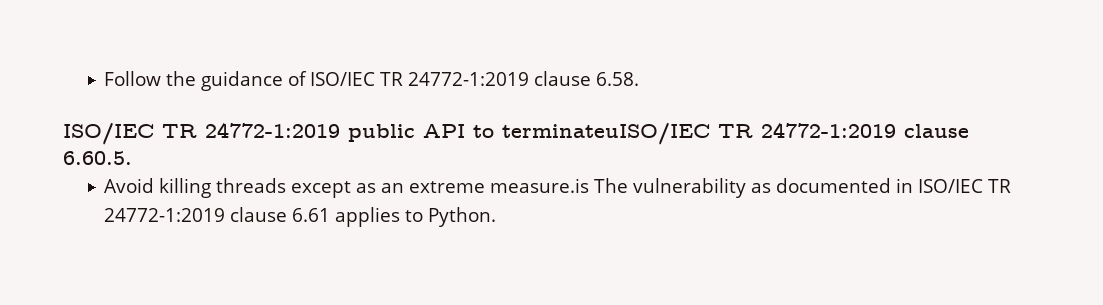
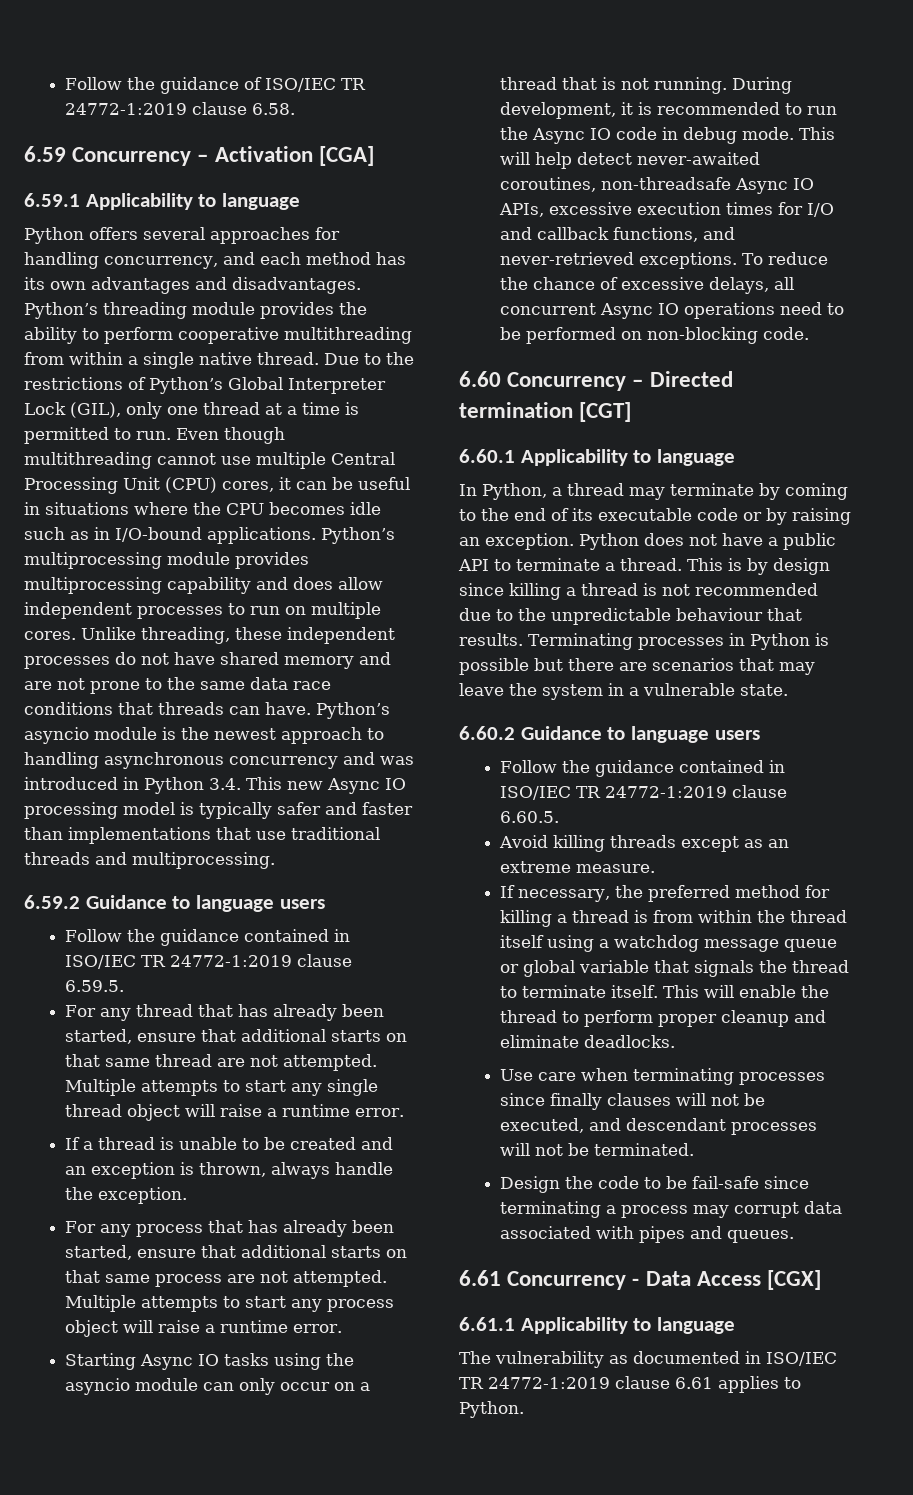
- ISO/IEC TR 24772-1:2019 public API to terminateuISO/IEC TR 24772-1:2019 clause 6.60.5.
+ 6.59 Concurrency – Activation [CGA]
+ 6.59.1 Applicability to language
+ Python offers several approaches for handling concurrency, and each method has its own advantages and disadvantages. Python’s threading module provides the ability to perform cooperative multithreading from within a single native thread. Due to the restrictions of Python’s Global Interpreter Lock (GIL), only one thread at a time is permitted to run. Even though multithreading cannot use multiple Central Processing Unit (CPU) cores, it can be useful in situations where the CPU becomes idle such as in I/O-bound applications. Python’s multiprocessing module provides multiprocessing capability and does allow independent processes to run on multiple cores. Unlike threading, these independent processes do not have shared memory and are not prone to the same data race conditions that threads can have. Python’s asyncio module is the newest approach to handling asynchronous concurrency and was introduced in Python 3.4. This new Async IO processing model is typically safer and faster than implementations that use traditional threads and multiprocessing.
+ 6.59.2 Guidance to language users
+ Follow the guidance contained in ISO/IEC TR 24772-1:2019 clause 6.59.5.
+ For any thread that has already been started, ensure that additional starts on that same thread are not attempted. Multiple attempts to start any single thread object will raise a runtime error.
+ If a thread is unable to be created and an exception is thrown, always handle the exception.
+ For any process that has already been started, ensure that additional starts on that same process are not attempted. Multiple attempts to start any process object will raise a runtime error.
+ Starting Async IO tasks using the asyncio module can only occur on a thread that is not running. During development, it is recommended to run the Async IO code in debug mode. This will help detect never-awaited coroutines, non-threadsafe Async IO APIs, excessive execution times for I/O and callback functions, and never-retrieved exceptions. To reduce the chance of excessive delays, all concurrent Async IO operations need to be performed on non-blocking code.
+ 6.60 Concurrency – Directed termination [CGT]
+ 6.60.1 Applicability to language
+ In Python, a thread may terminate by coming to the end of its executable code or by raising an exception. Python does not have a public API to terminate a thread. This is by design since killing a thread is not recommended due to the unpredictable behaviour that results. Terminating processes in Python is possible but there are scenarios that may leave the system in a vulnerable state.
+ 6.60.2 Guidance to language users
+ Follow the guidance contained in ISO/IEC TR 24772-1:2019 clause 6.60.5.
- Avoid killing threads except as an extreme measure.is The vulnerability as documented in ISO/IEC TR 24772-1:2019 clause 6.61 applies to Python.
+ Avoid killing threads except as an extreme measure.
+ If necessary, the preferred method for killing a thread is from within the thread itself using a watchdog message queue or global variable that signals the thread to terminate itself. This will enable the thread to perform proper cleanup and eliminate deadlocks.
+ Use care when terminating processes since finally clauses will not be executed, and descendant processes will not be terminated.
+ Design the code to be fail-safe since terminating a process may corrupt data associated with pipes and queues.
+ 6.61 Concurrency - Data Access [CGX]
+ 6.61.1 Applicability to language
+ The vulnerability as documented in ISO/IEC TR 24772-1:2019 clause 6.61 applies to Python.

